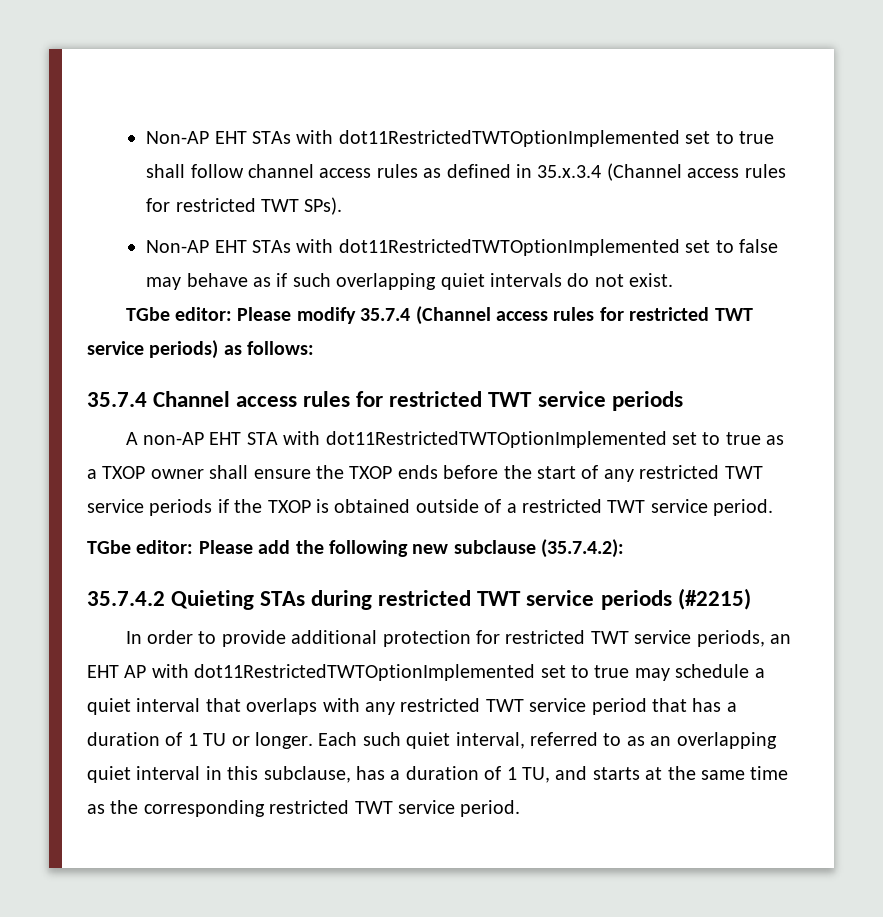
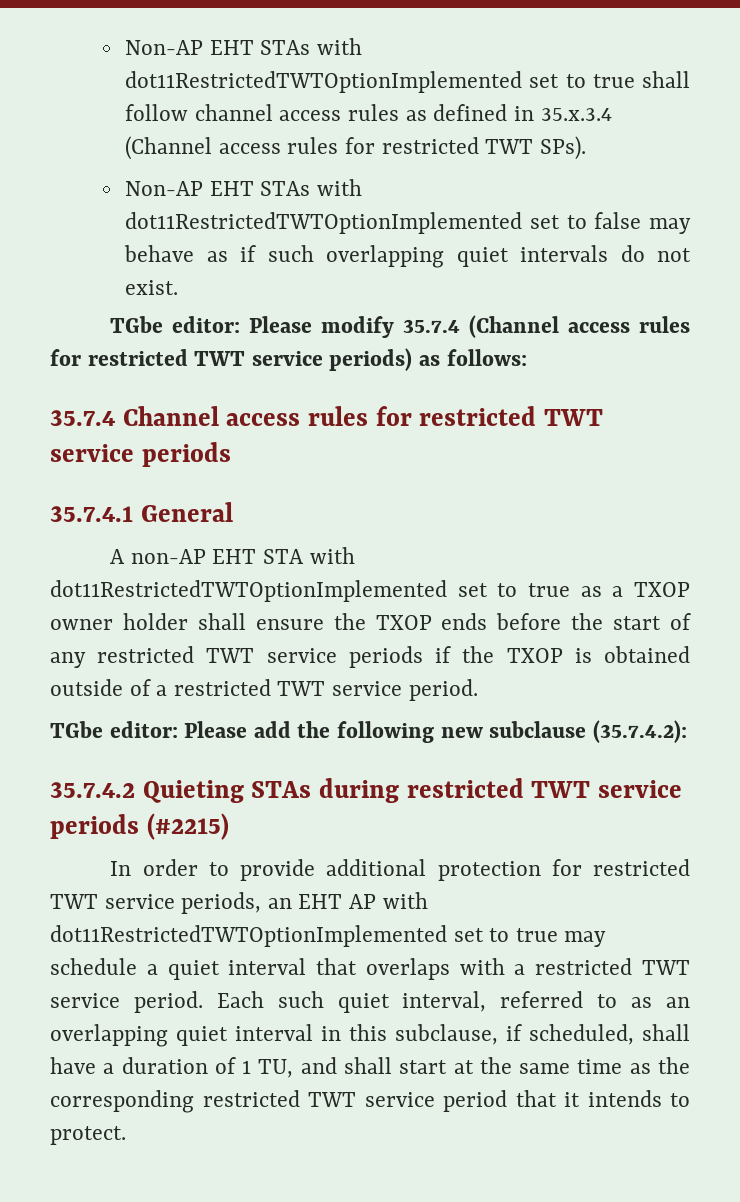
+ 35.7.4.1 General
- A non-AP EHT STA with dot11RestrictedTWTOptionImplemented set to true as a TXOP owner shall ensure the TXOP ends before the start of any restricted TWT service periods if the TXOP is obtained outside of a restricted TWT service period.
+ A non-AP EHT STA with dot11RestrictedTWTOptionImplemented set to true as a TXOP owner holder shall ensure the TXOP ends before the start of any restricted TWT service periods if the TXOP is obtained outside of a restricted TWT service period.
- In order to provide additional protection for restricted TWT service periods, an EHT AP with dot11RestrictedTWTOptionImplemented set to true may schedule a quiet interval that overlaps with any restricted TWT service period that has a duration of 1 TU or longer.
+ In order to provide additional protection for restricted TWT service periods, an EHT AP with dot11RestrictedTWTOptionImplemented set to true may schedule a quiet interval that overlaps with a restricted TWT service period.
- Each such quiet interval, referred to as an overlapping quiet interval in this subclause, has a duration of 1 TU, and starts at the same time as the corresponding restricted TWT service period.
+ Each such quiet interval, referred to as an overlapping quiet interval in this subclause, if scheduled, shall have a duration of 1 TU, and shall start at the same time as the corresponding restricted TWT service period that it intends to protect.

